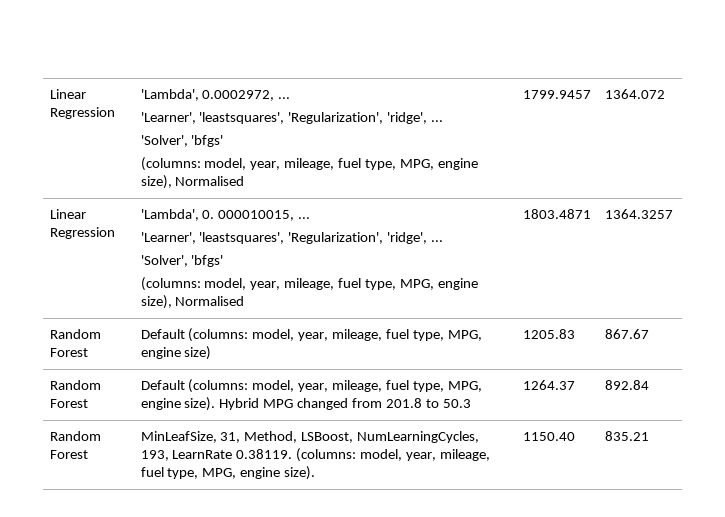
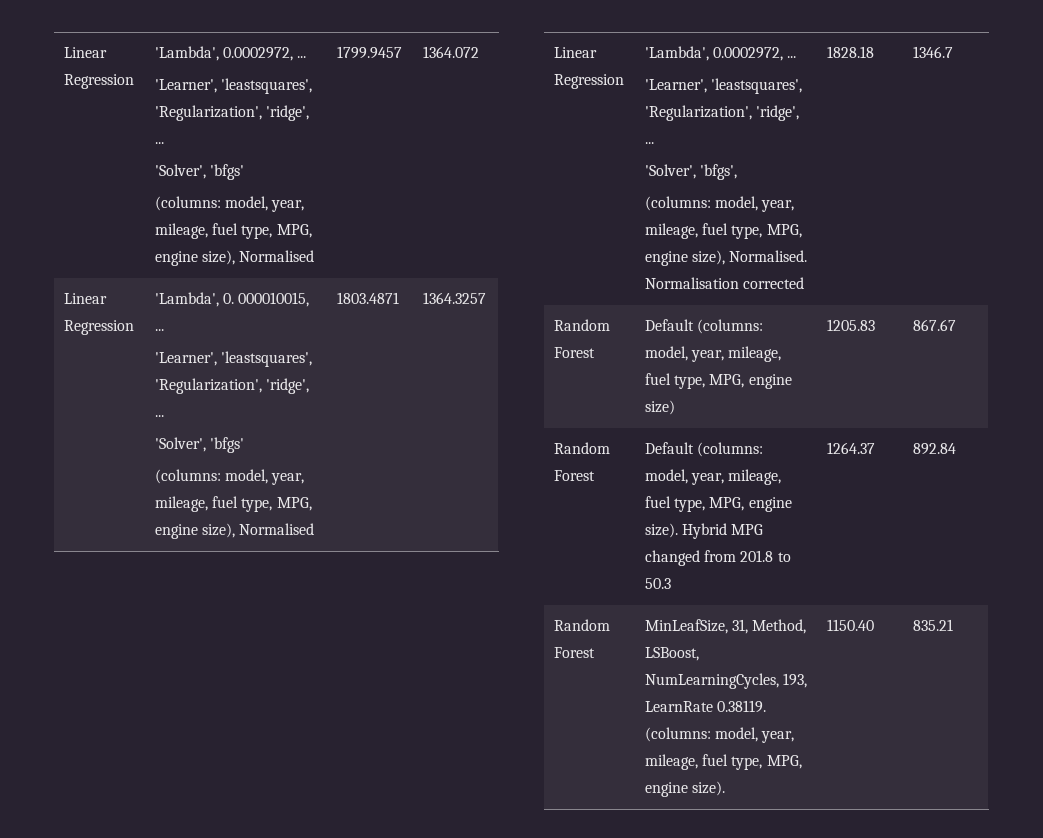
  Linear Regression | 'Lambda', 0. 000010015, ...
  'Learner', 'leastsquares', 'Regularization', 'ridge', ...
  'Solver', 'bfgs'
  (columns: model, year, mileage, fuel type, MPG, engine size), Normalised | 1803.4871 | 1364.3257
+ Linear Regression | 'Lambda', 0.0002972, ...
+ 'Learner', 'leastsquares', 'Regularization', 'ridge', ...
+ 'Solver', 'bfgs',
+ (columns: model, year, mileage, fuel type, MPG, engine size), Normalised. Normalisation corrected | 1828.18 | 1346.7

